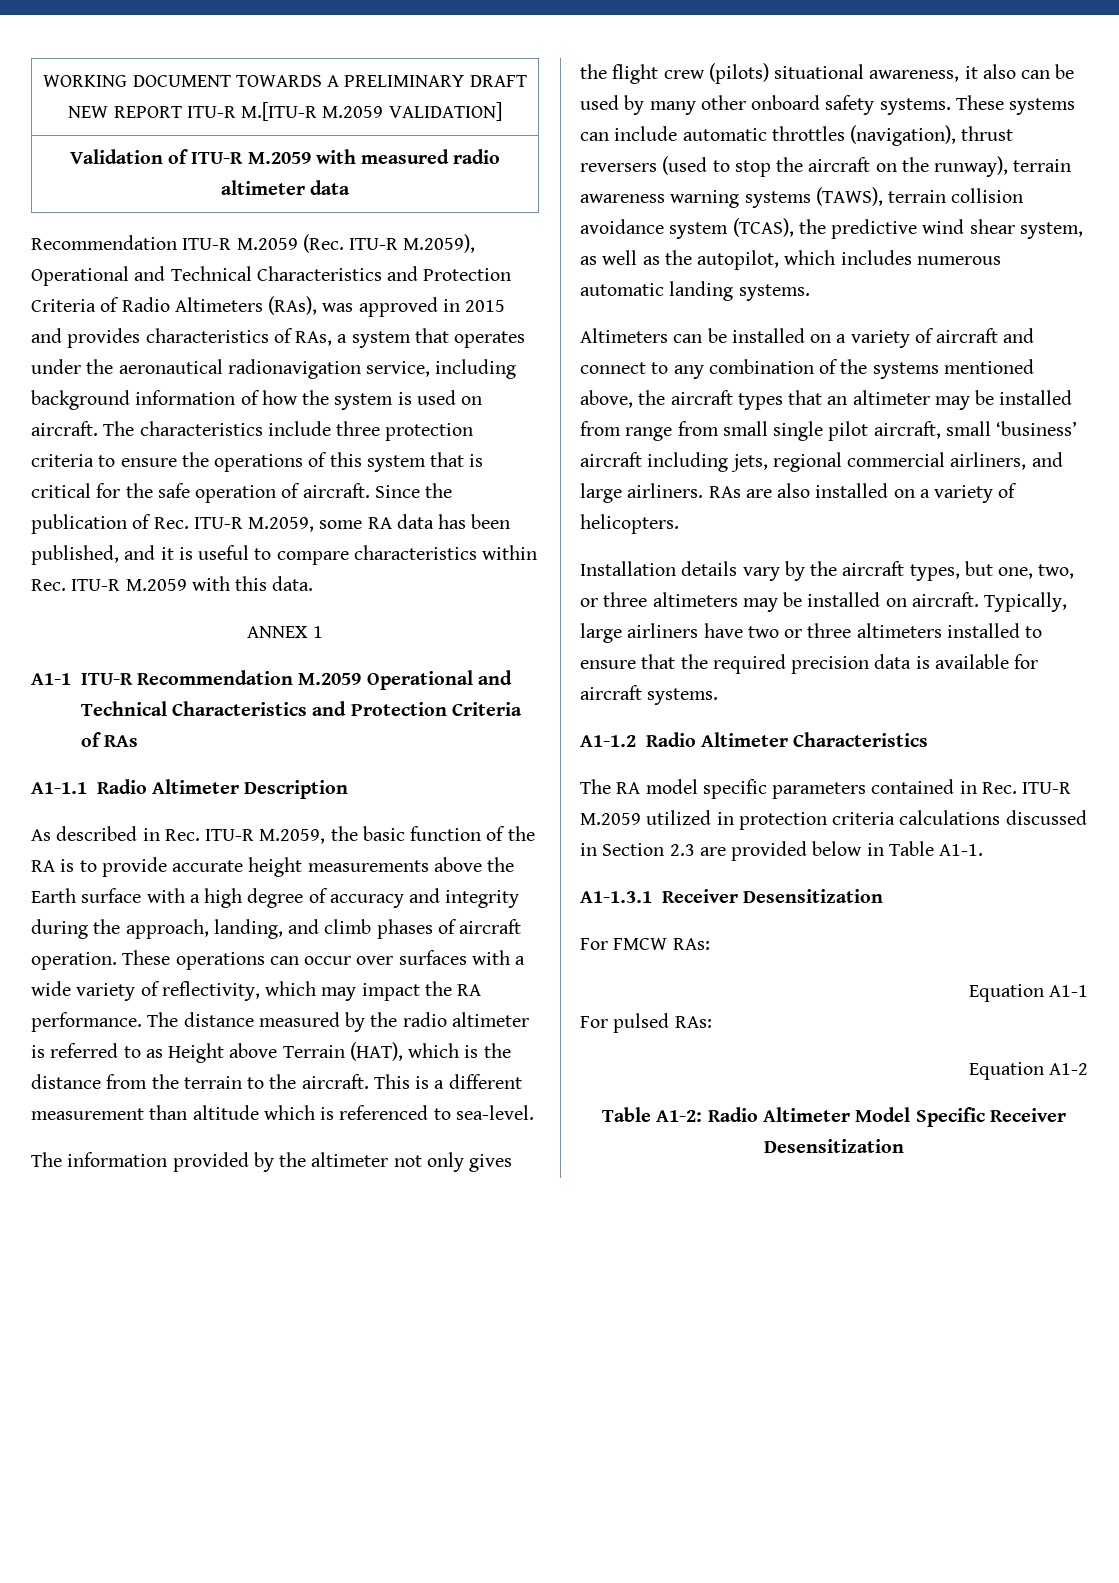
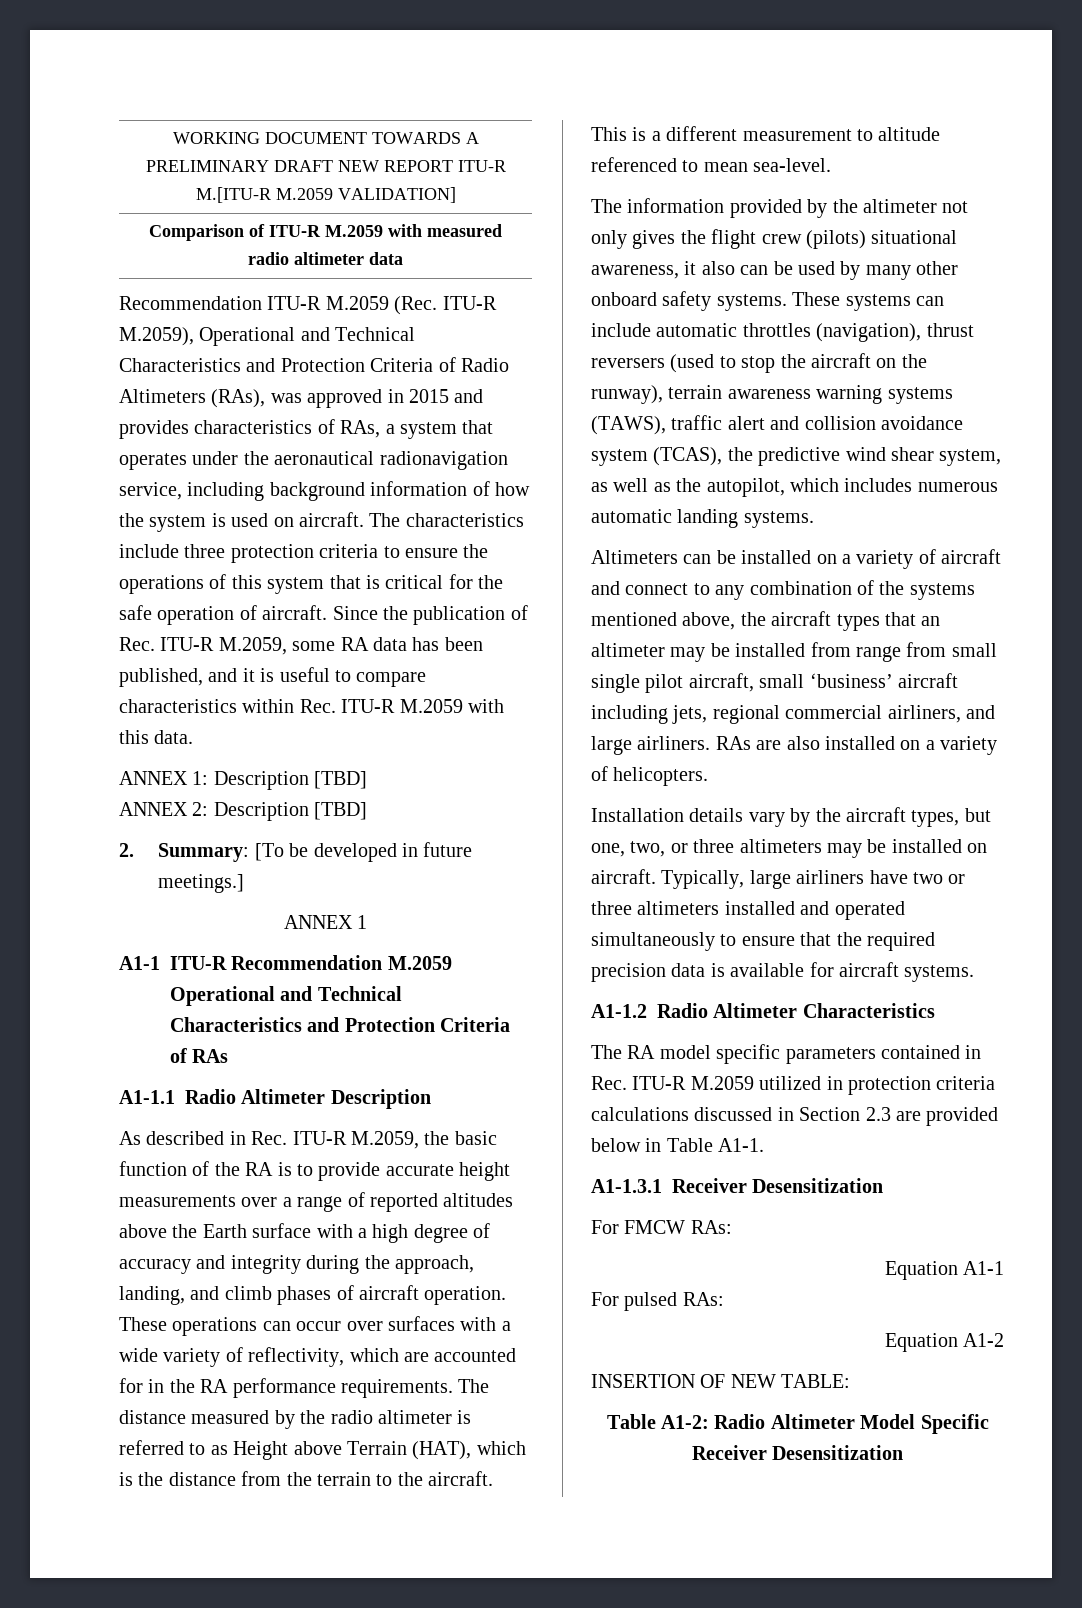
- Validation of ITU-R M.2059 with measured radio altimeter data
+ Comparison of ITU-R M.2059 with measured radio altimeter data
+ ANNEX 1: Description [TBD]
+ ANNEX 2: Description [TBD]
+ 2. Summary: [To be developed in future meetings.]
- As described in Rec. ITU-R M.2059, the basic function of the RA is to provide accurate height measurements above the Earth surface with a high degree of accuracy and integrity during the approach, landing, and climb phases of aircraft operation.
+ As described in Rec. ITU-R M.2059, the basic function of the RA is to provide accurate height measurements over a range of reported altitudes above the Earth surface with a high degree of accuracy and integrity during the approach, landing, and climb phases of aircraft operation.
- These operations can occur over surfaces with a wide variety of reflectivity, which may impact the RA performance.
+ These operations can occur over surfaces with a wide variety of reflectivity, which are accounted for in the RA performance requirements.
- This is a different measurement than altitude which is referenced to sea-level.
+ This is a different measurement to altitude referenced to mean sea-level.
- These systems can include automatic throttles (navigation), thrust reversers (used to stop the aircraft on the runway), terrain awareness warning systems (TAWS), terrain collision avoidance system (TCAS), the predictive wind shear system, as well as the autopilot, which includes numerous automatic landing systems.
+ These systems can include automatic throttles (navigation), thrust reversers (used to stop the aircraft on the runway), terrain awareness warning systems (TAWS), traffic alert and collision avoidance system (TCAS), the predictive wind shear system, as well as the autopilot, which includes numerous automatic landing systems.
- Typically, large airliners have two or three altimeters installed to ensure that the required precision data is available for aircraft systems.
+ Typically, large airliners have two or three altimeters installed and operated simultaneously to ensure that the required precision data is available for aircraft systems.
+ INSERTION OF NEW TABLE:

